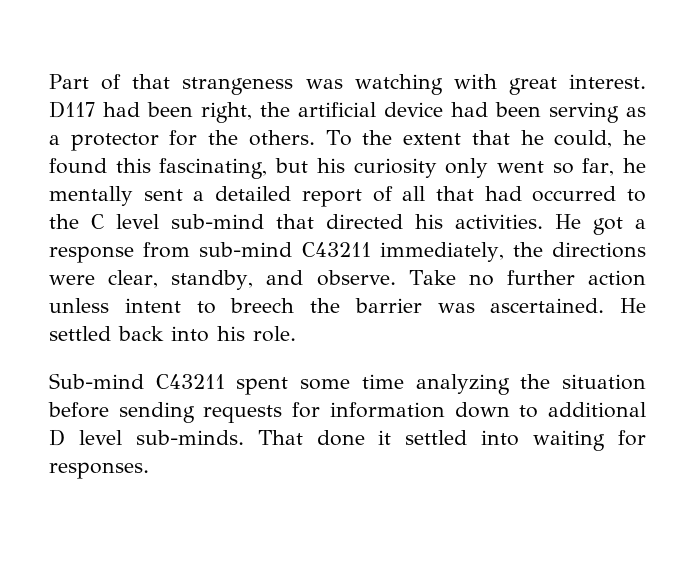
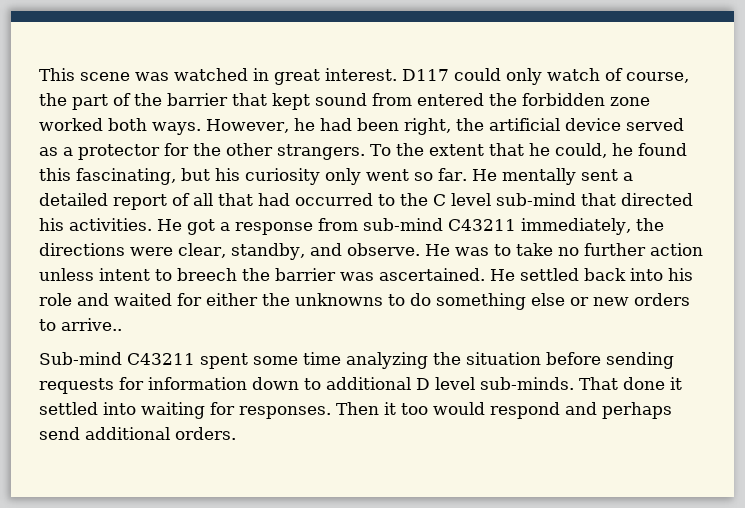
- Part of that strangeness was watching with great interest. D117 had been right, the artificial device had been serving as a protector for the others.
+ This scene was watched in great interest. D117 could only watch of course, the part of the barrier that kept sound from entered the forbidden zone worked both ways. However, he had been right, the artificial device served as a protector for the other strangers.
- To the extent that he could, he found this fascinating, but his curiosity only went so far, he mentally sent a detailed report of all that had occurred to the C level sub-mind that directed his activities.
+ To the extent that he could, he found this fascinating, but his curiosity only went so far. He mentally sent a detailed report of all that had occurred to the C level sub-mind that directed his activities.
- Take no further action unless intent to breech the barrier was ascertained.
+ He was to take no further action unless intent to breech the barrier was ascertained.
- He settled back into his role.
+ He settled back into his role and waited for either the unknowns to do something else or new orders to arrive..
+ Then it too would respond and perhaps send additional orders.

